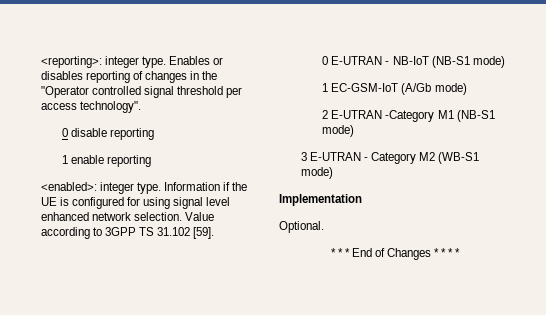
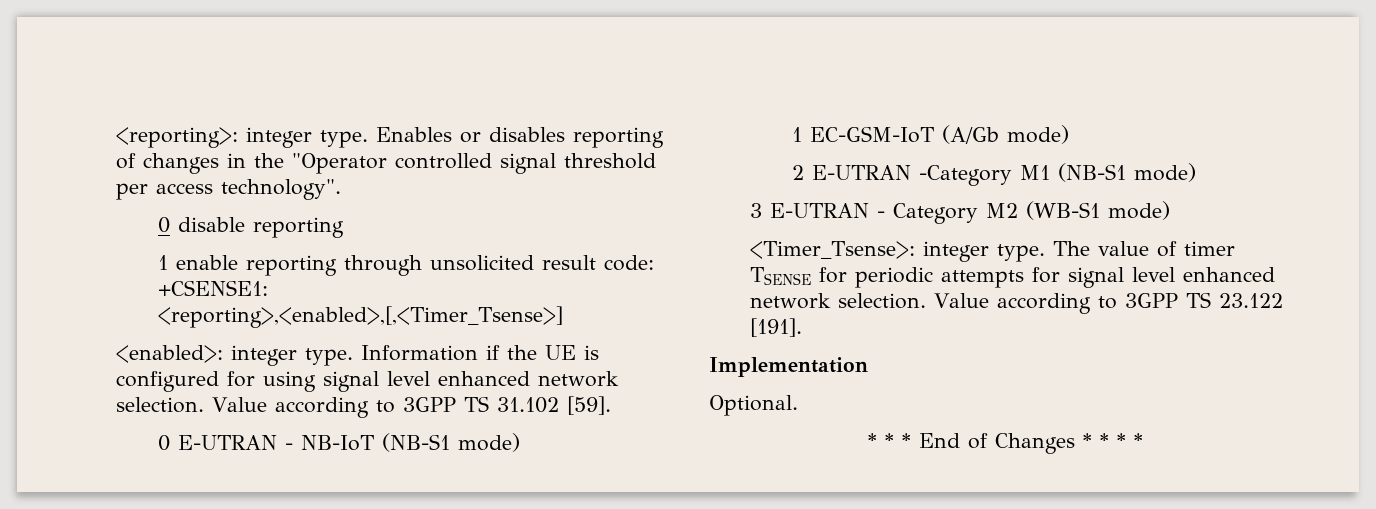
- 1 enable reporting
+ 1 enable reporting through unsolicited result code: +CSENSE1: <reporting>,<enabled>,[,<Timer_Tsense>]
+ <Timer_Tsense>: integer type. The value of timer TSENSE for periodic attempts for signal level enhanced network selection. Value according to 3GPP TS 23.122 [191].

